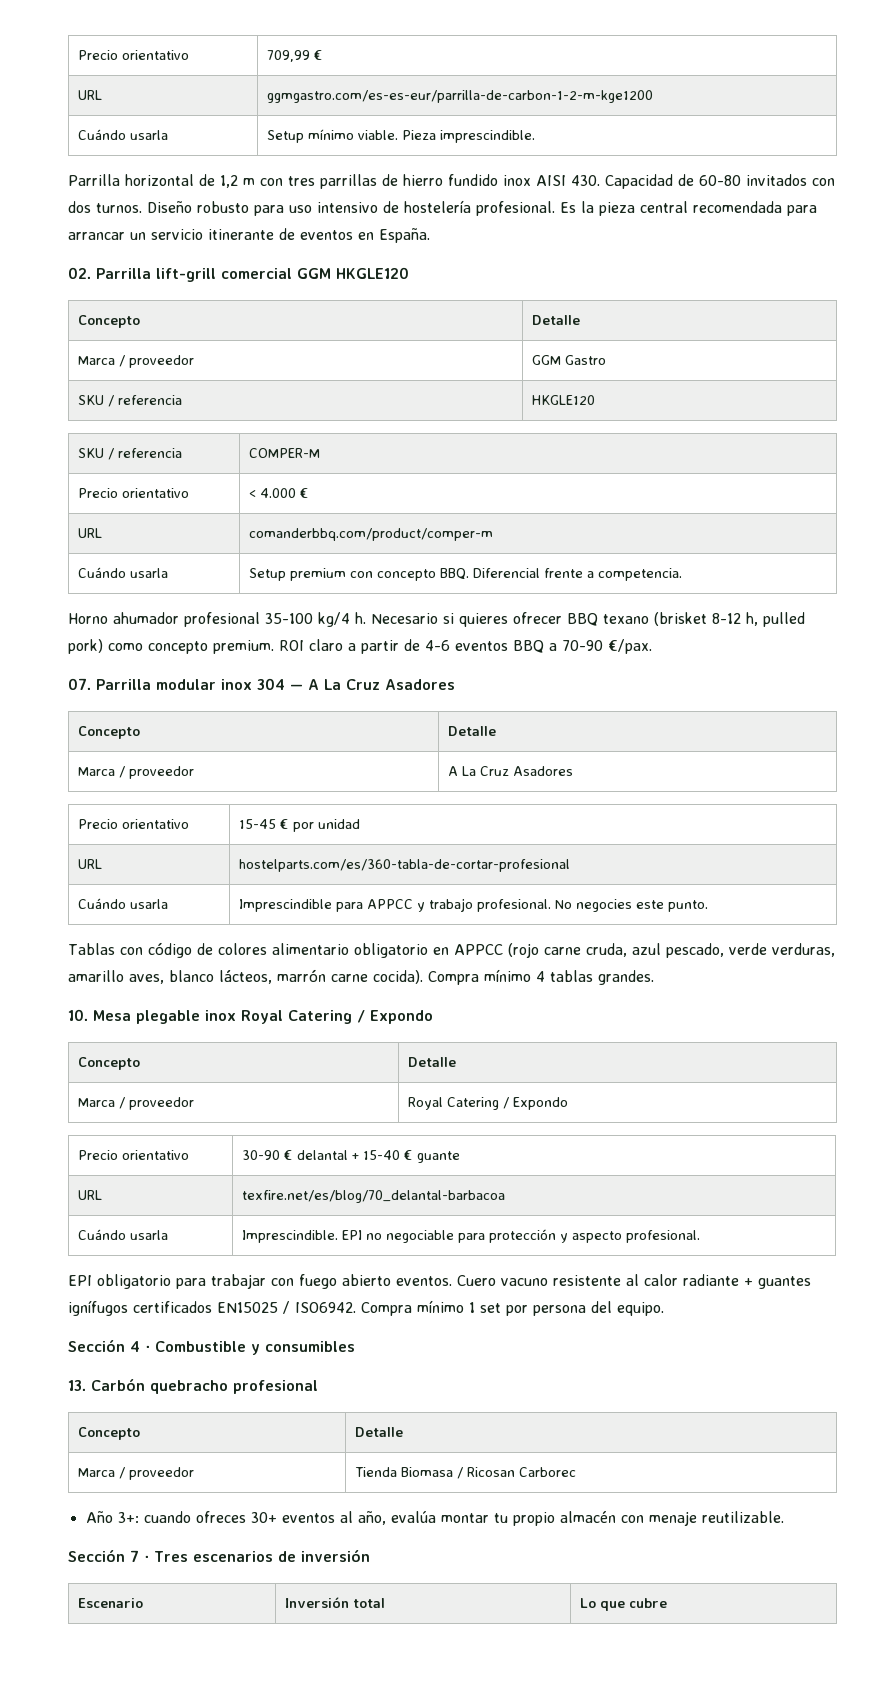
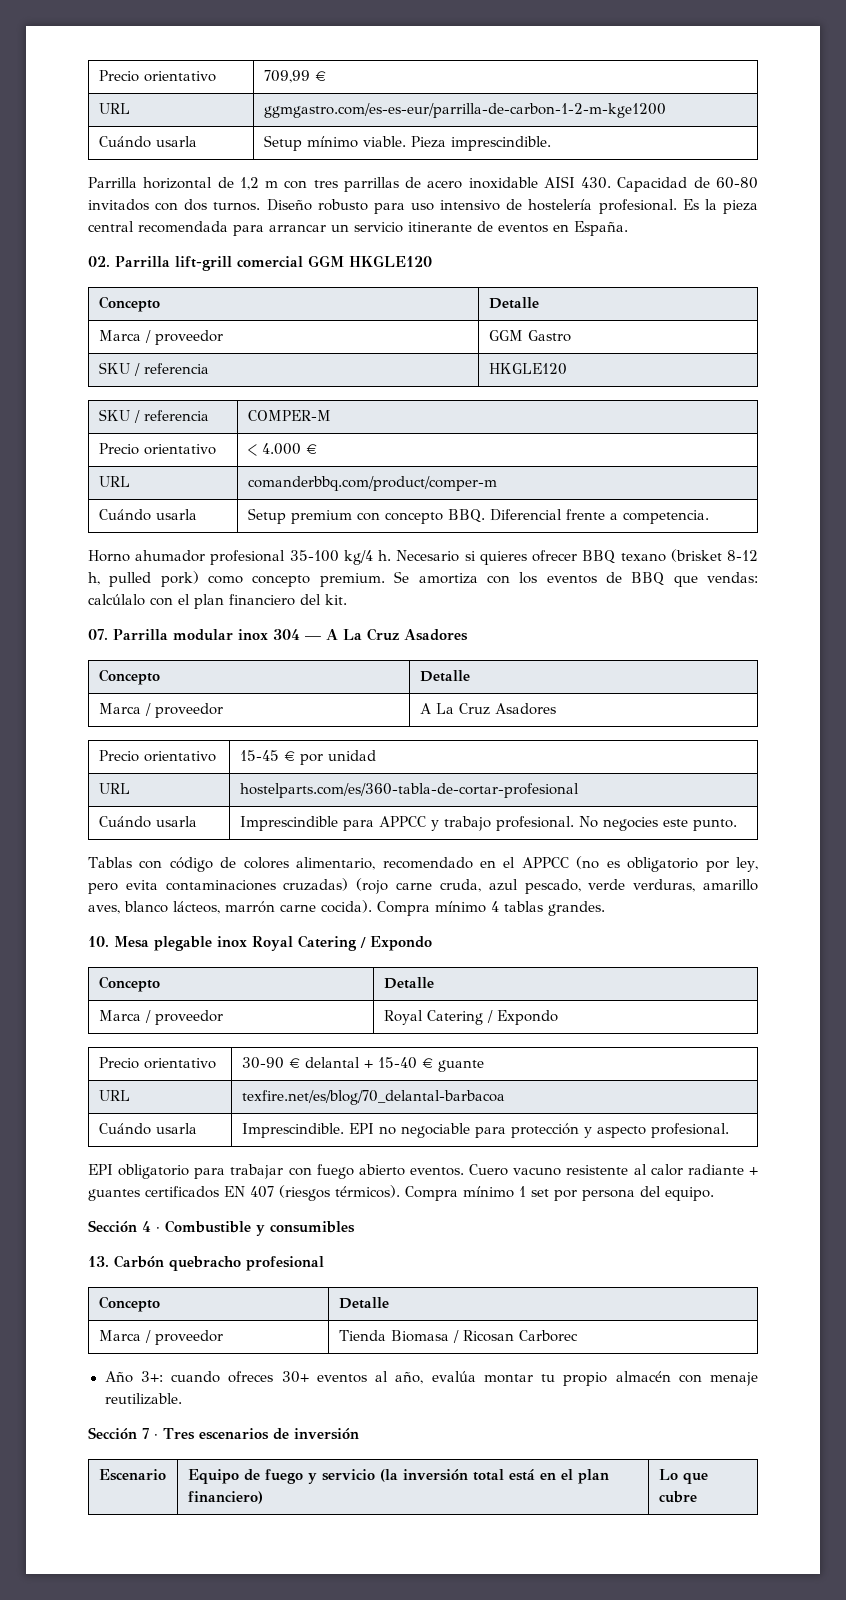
- Parrilla horizontal de 1,2 m con tres parrillas de hierro fundido inox AISI 430. Capacidad de 60-80 invitados con dos turnos.
+ Parrilla horizontal de 1,2 m con tres parrillas de acero inoxidable AISI 430. Capacidad de 60-80 invitados con dos turnos.
- ROI claro a partir de 4-6 eventos BBQ a 70-90 €/pax.
+ Se amortiza con los eventos de BBQ que vendas: calcúlalo con el plan financiero del kit.
- Tablas con código de colores alimentario obligatorio en APPCC (rojo carne cruda, azul pescado, verde verduras, amarillo aves, blanco lácteos, marrón carne cocida).
+ Tablas con código de colores alimentario, recomendado en el APPCC (no es obligatorio por ley, pero evita contaminaciones cruzadas) (rojo carne cruda, azul pescado, verde verduras, amarillo aves, blanco lácteos, marrón carne cocida).
- Cuero vacuno resistente al calor radiante + guantes ignífugos certificados EN15025 / ISO6942.
+ Cuero vacuno resistente al calor radiante + guantes certificados EN 407 (riesgos térmicos).
- Escenario | Inversión total | Lo que cubre
+ Escenario | Equipo de fuego y servicio (la inversión total está en el plan financiero) | Lo que cubre

